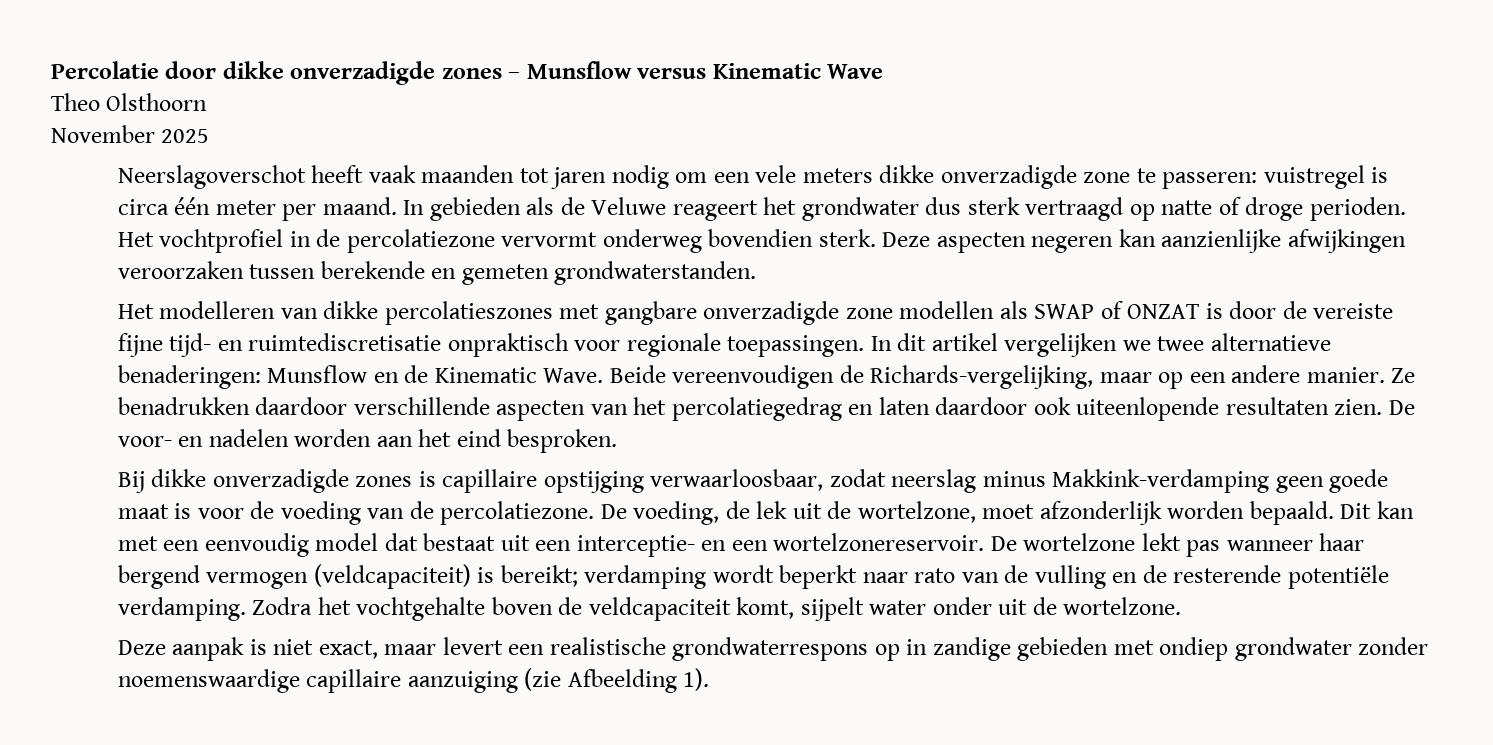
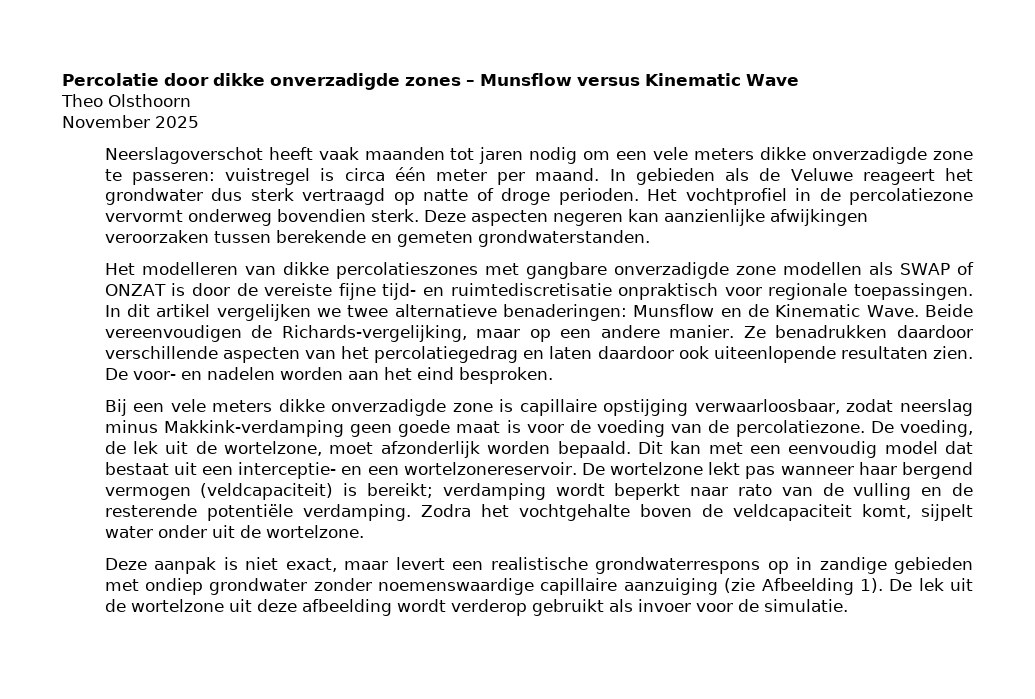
- Bij dikke onverzadigde zones is capillaire opstijging verwaarloosbaar, zodat neerslag minus Makkink-verdamping geen goede maat is voor de voeding van de percolatiezone.
+ Bij een vele meters dikke onverzadigde zone is capillaire opstijging verwaarloosbaar, zodat neerslag minus Makkink-verdamping geen goede maat is voor de voeding van de percolatiezone.
+ De lek uit de wortelzone uit deze afbeelding wordt verderop gebruikt als invoer voor de simulatie.

